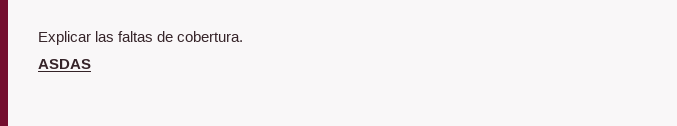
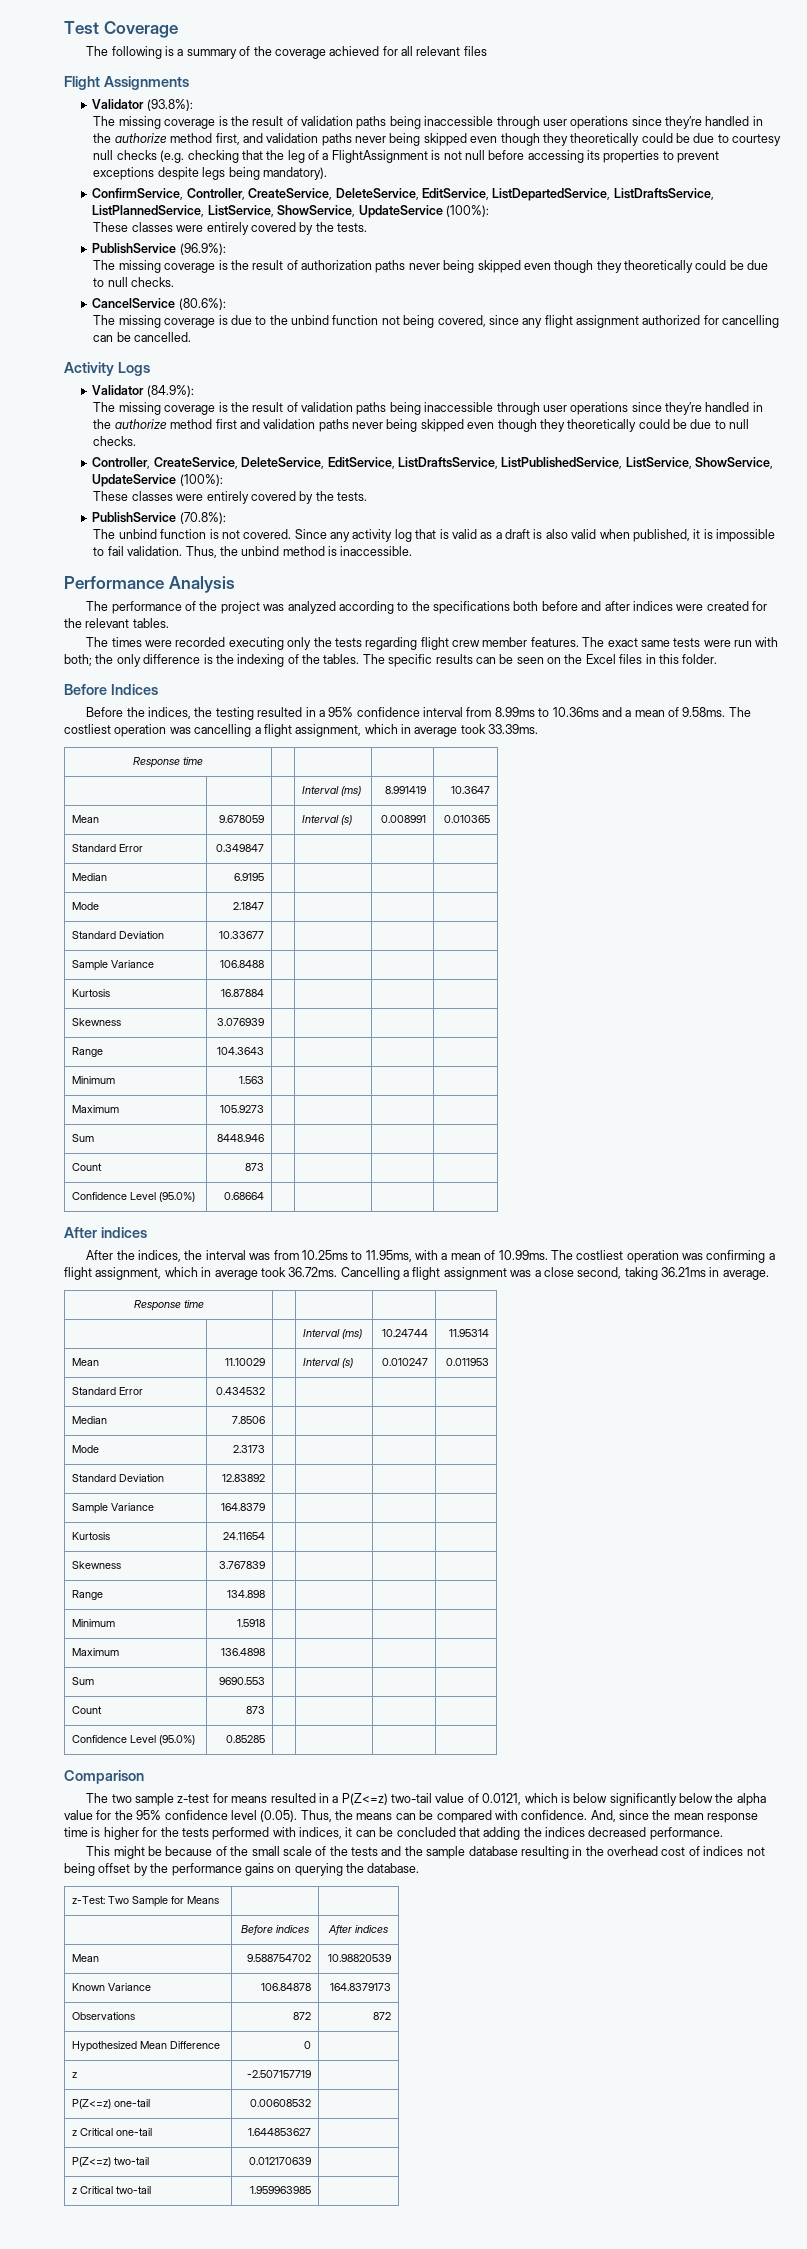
- Explicar las faltas de cobertura.
- ASDAS
+ Test Coverage
+ The following is a summary of the coverage achieved for all relevant files
+ Flight Assignments
+ Validator (93.8%):
+ The missing coverage is the result of validation paths being inaccessible through user operations since they’re handled in the authorize method first, and validation paths never being skipped even though they theoretically could be due to courtesy null checks (e.g. checking that the leg of a FlightAssignment is not null before accessing its properties to prevent exceptions despite legs being mandatory).
+ ConfirmService, Controller, CreateService, DeleteService, EditService, ListDepartedService, ListDraftsService, ListPlannedService, ListService, ShowService, UpdateService (100%):
+ These classes were entirely covered by the tests.
+ PublishService (96.9%):
+ The missing coverage is the result of authorization paths never being skipped even though they theoretically could be due to null checks.
+ CancelService (80.6%):
+ The missing coverage is due to the unbind function not being covered, since any flight assignment authorized for cancelling can be cancelled.
+ Activity Logs
+ Validator (84.9%):
+ The missing coverage is the result of validation paths being inaccessible through user operations since they’re handled in the authorize method first and validation paths never being skipped even though they theoretically could be due to null checks.
+ Controller, CreateService, DeleteService, EditService, ListDraftsService, ListPublishedService, ListService, ShowService, UpdateService (100%):
+ These classes were entirely covered by the tests.
+ PublishService (70.8%):
+ The unbind function is not covered. Since any activity log that is valid as a draft is also valid when published, it is impossible to fail validation. Thus, the unbind method is inaccessible.
+ Performance Analysis
+ The performance of the project was analyzed according to the specifications both before and after indices were created for the relevant tables.
+ The times were recorded executing only the tests regarding flight crew member features. The exact same tests were run with both; the only difference is the indexing of the tables. The specific results can be seen on the Excel files in this folder.
+ Before Indices
+ Before the indices, the testing resulted in a 95% confidence interval from 8.99ms to 10.36ms and a mean of 9.58ms. The costliest operation was cancelling a flight assignment, which in average took 33.39ms.
+ Response time | | | |
+ | | | Interval (ms) | 8.991419 | 10.3647
+ Mean | 9.678059 | | Interval (s) | 0.008991 | 0.010365
+ Standard Error | 0.349847 | | | |
+ Median | 6.9195 | | | |
+ Mode | 2.1847 | | | |
+ Standard Deviation | 10.33677 | | | |
+ Sample Variance | 106.8488 | | | |
+ Kurtosis | 16.87884 | | | |
+ Skewness | 3.076939 | | | |
+ Range | 104.3643 | | | |
+ Minimum | 1.563 | | | |
+ Maximum | 105.9273 | | | |
+ Sum | 8448.946 | | | |
+ Count | 873 | | | |
+ Confidence Level (95.0%) | 0.68664 | | | |
+ After indices
+ After the indices, the interval was from 10.25ms to 11.95ms, with a mean of 10.99ms. The costliest operation was confirming a flight assignment, which in average took 36.72ms. Cancelling a flight assignment was a close second, taking 36.21ms in average.
+ Response time | | | |
+ | | | Interval (ms) | 10.24744 | 11.95314
+ Mean | 11.10029 | | Interval (s) | 0.010247 | 0.011953
+ Standard Error | 0.434532 | | | |
+ Median | 7.8506 | | | |
+ Mode | 2.3173 | | | |
+ Standard Deviation | 12.83892 | | | |
+ Sample Variance | 164.8379 | | | |
+ Kurtosis | 24.11654 | | | |
+ Skewness | 3.767839 | | | |
+ Range | 134.898 | | | |
+ Minimum | 1.5918 | | | |
+ Maximum | 136.4898 | | | |
+ Sum | 9690.553 | | | |
+ Count | 873 | | | |
+ Confidence Level (95.0%) | 0.85285 | | | |
+ Comparison
+ The two sample z-test for means resulted in a P(Z<=z) two-tail value of 0.0121, which is below significantly below the alpha value for the 95% confidence level (0.05). Thus, the means can be compared with confidence. And, since the mean response time is higher for the tests performed with indices, it can be concluded that adding the indices decreased performance.
+ This might be because of the small scale of the tests and the sample database resulting in the overhead cost of indices not being offset by the performance gains on querying the database.
+ z-Test: Two Sample for Means | |
+ | Before indices | After indices
+ Mean | 9.588754702 | 10.98820539
+ Known Variance | 106.84878 | 164.8379173
+ Observations | 872 | 872
+ Hypothesized Mean Difference | 0 |
+ z | -2.507157719 |
+ P(Z<=z) one-tail | 0.00608532 |
+ z Critical one-tail | 1.644853627 |
+ P(Z<=z) two-tail | 0.012170639 |
+ z Critical two-tail | 1.959963985 |

